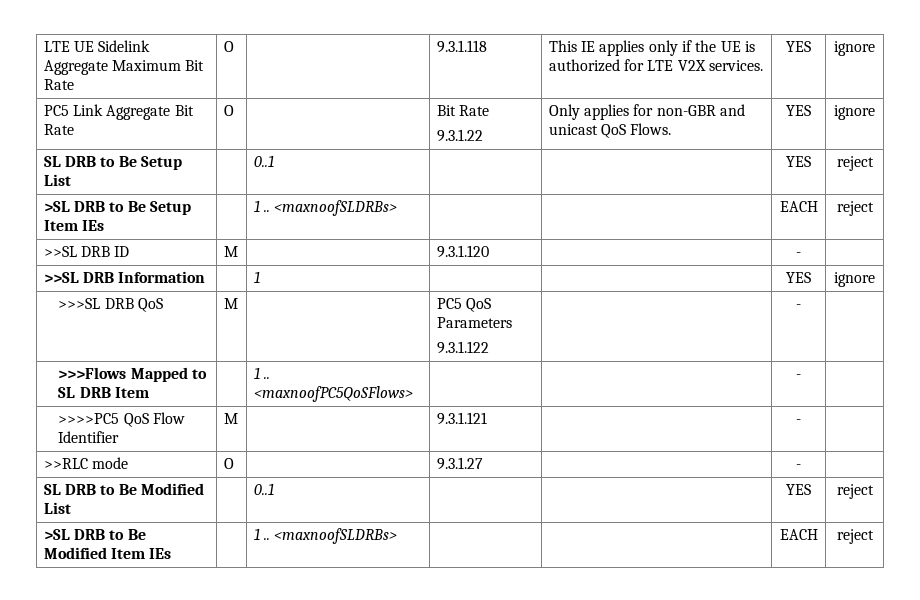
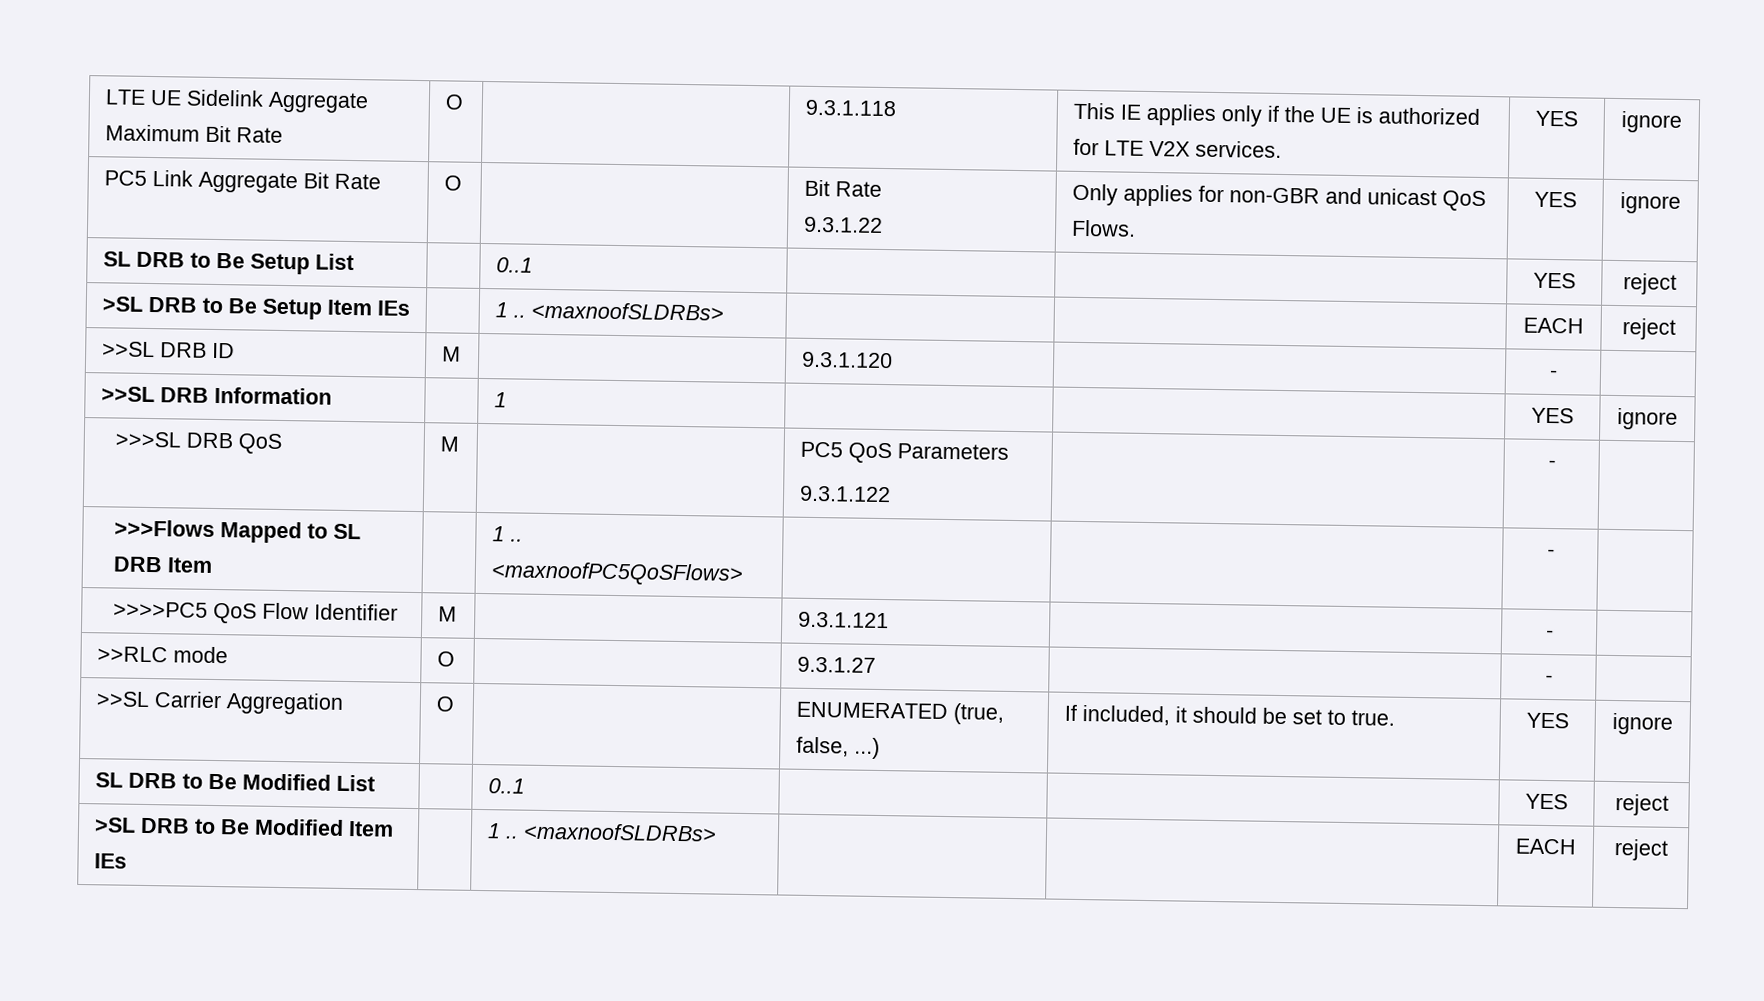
+ >>SL Carrier Aggregation | O | | ENUMERATED (true, false, ...) | If included, it should be set to true. | YES | ignore

